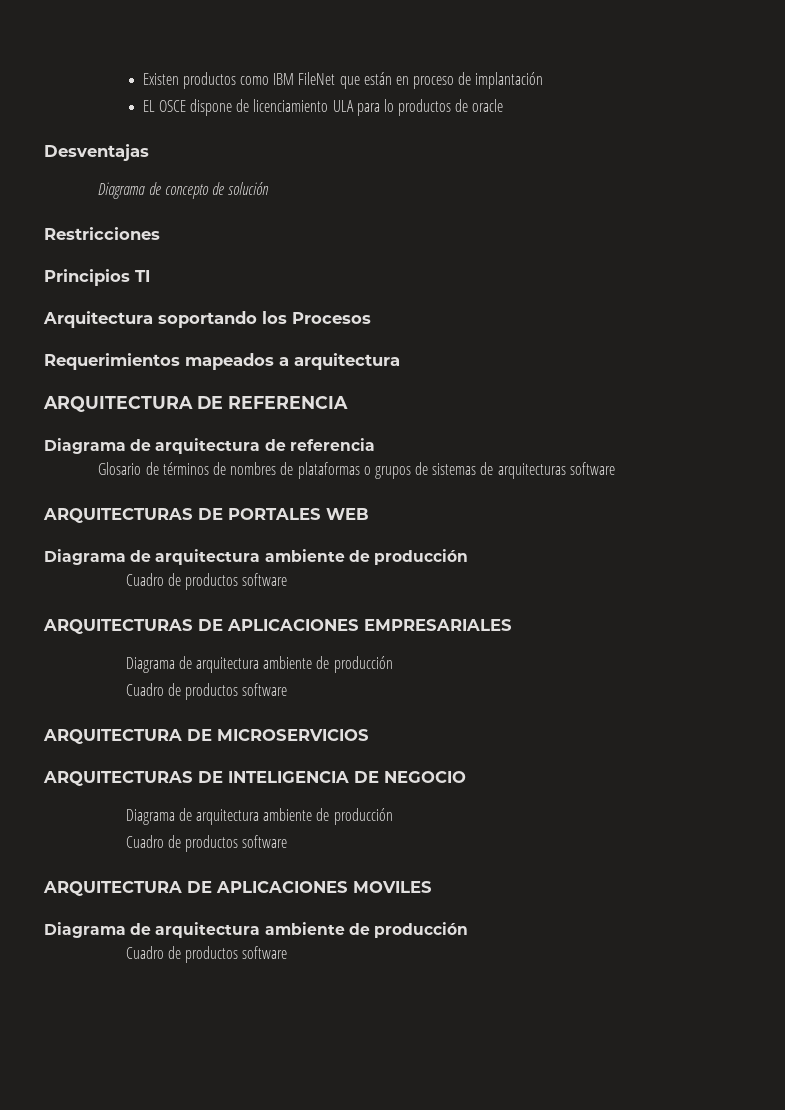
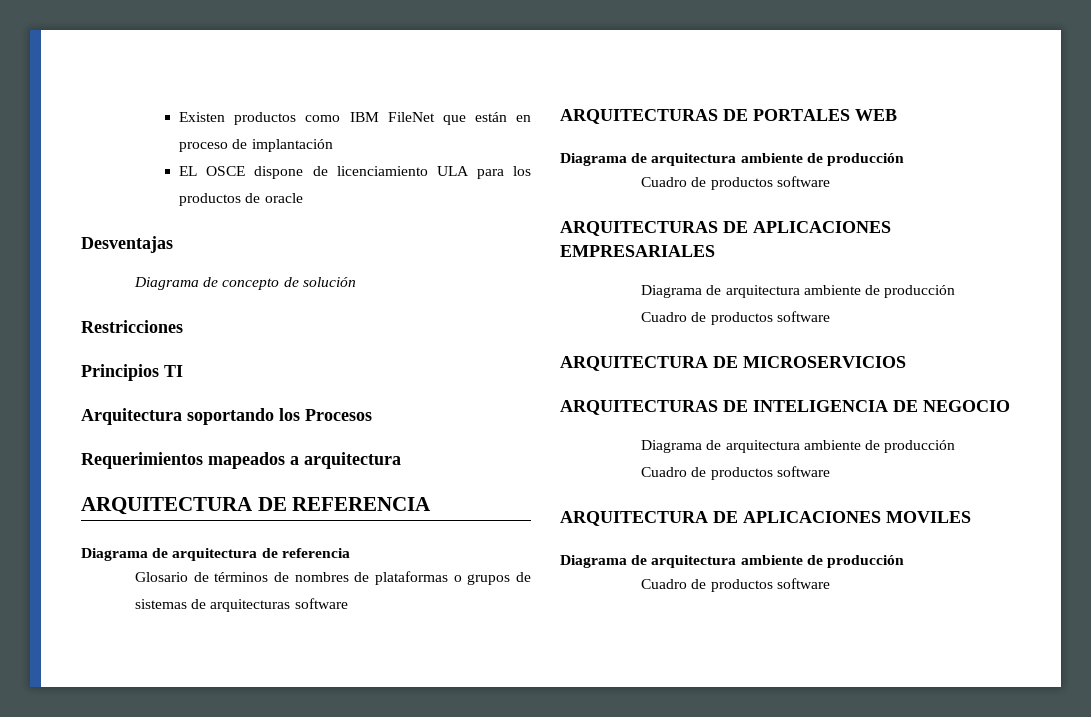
- EL OSCE dispone de licenciamiento ULA para lo productos de oracle
+ EL OSCE dispone de licenciamiento ULA para los productos de oracle

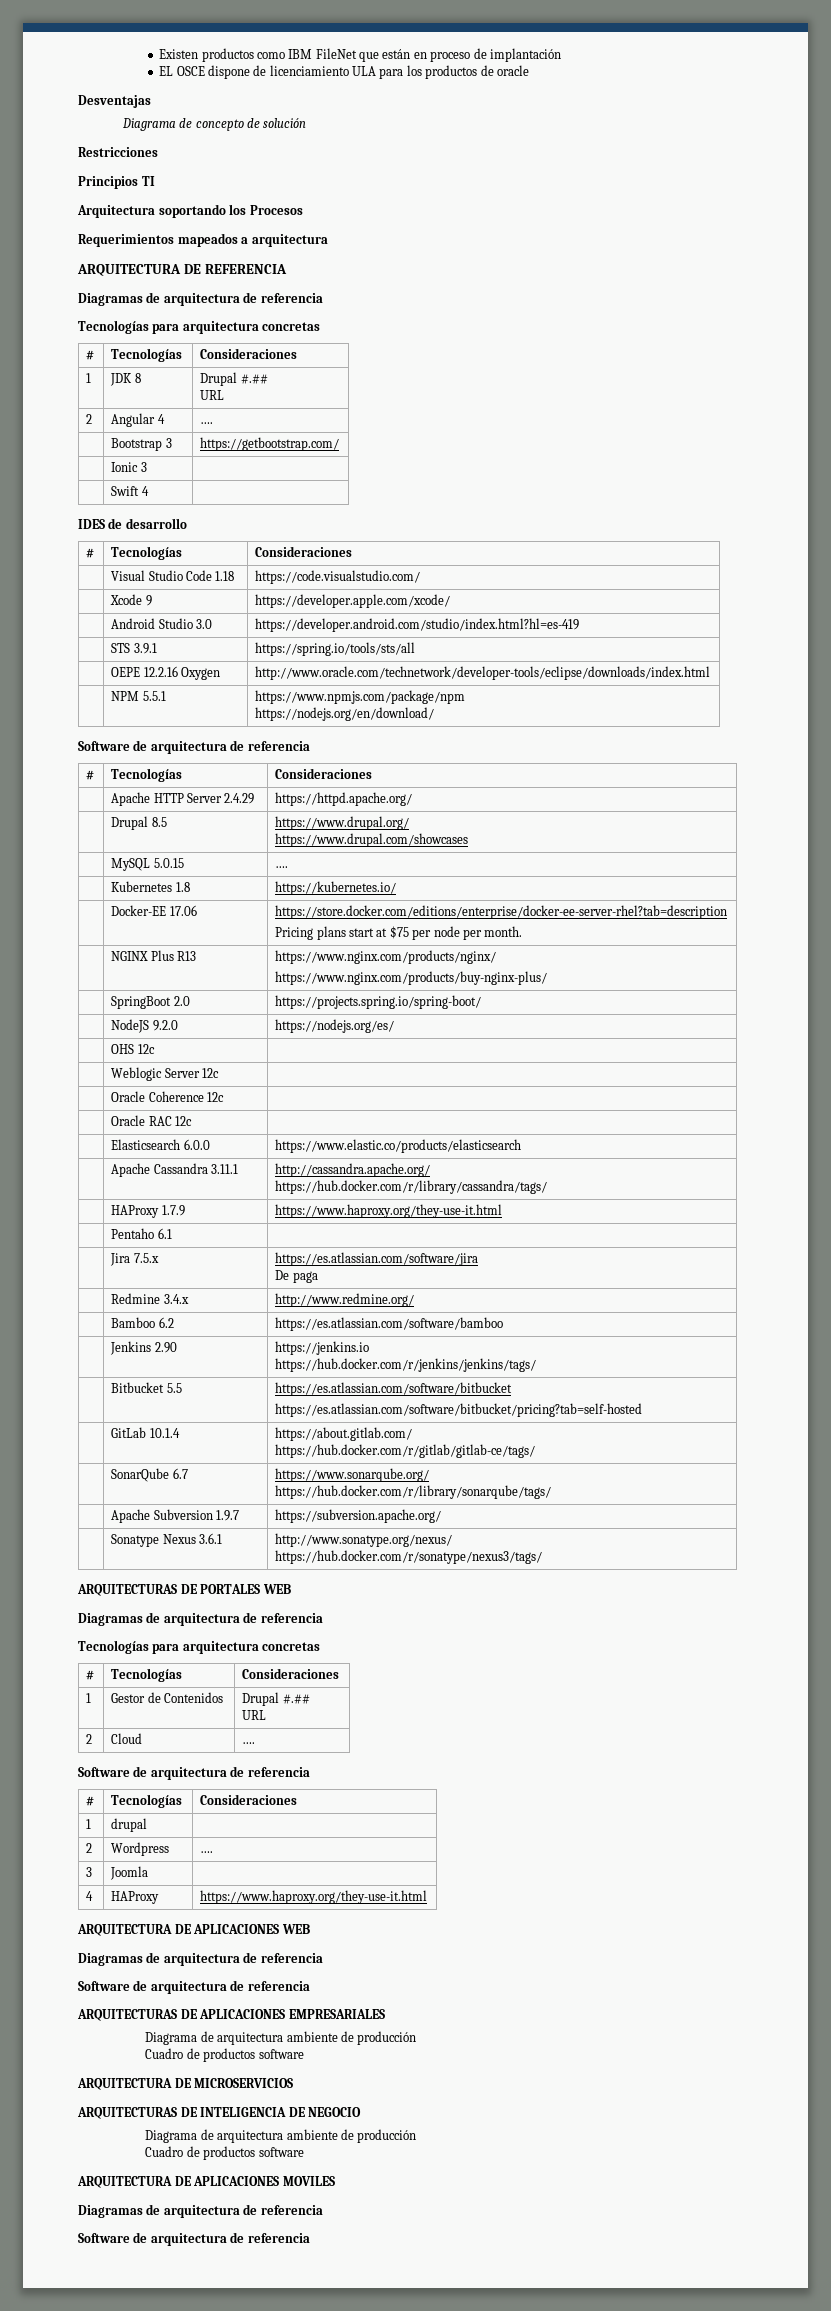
  ARQUITECTURA DE REFERENCIA
- Diagrama de arquitectura de referencia
- Glosario de términos de nombres de plataformas o grupos de sistemas de arquitecturas software
+ Diagramas de arquitectura de referencia
+ Tecnologías para arquitectura concretas
+ # | Tecnologías | Consideraciones
+ 1 | JDK 8 | Drupal #.##
+ URL
+ 2 | Angular 4 | ….
+ | Bootstrap 3 | https://getbootstrap.com/
+ | Ionic 3 |
+ | Swift 4 |
+ IDES de desarrollo
+ # | Tecnologías | Consideraciones
+ | Visual Studio Code 1.18 | https://code.visualstudio.com/
+ | Xcode 9 | https://developer.apple.com/xcode/
+ | Android Studio 3.0 | https://developer.android.com/studio/index.html?hl=es-419
+ | STS 3.9.1 | https://spring.io/tools/sts/all
+ | OEPE 12.2.16 Oxygen | http://www.oracle.com/technetwork/developer-tools/eclipse/downloads/index.html
+ | NPM 5.5.1 | https://www.npmjs.com/package/npm
+ https://nodejs.org/en/download/
+ Software de arquitectura de referencia
+ # | Tecnologías | Consideraciones
+ | Apache HTTP Server 2.4.29 | https://httpd.apache.org/
+ | Drupal 8.5 | https://www.drupal.org/
+ https://www.drupal.com/showcases
+ | MySQL 5.0.15 | ….
+ | Kubernetes 1.8 | https://kubernetes.io/
+ | Docker-EE 17.06 | https://store.docker.com/editions/enterprise/docker-ee-server-rhel?tab=description
+ Pricing plans start at $75 per node per month.
+ | NGINX Plus R13 | https://www.nginx.com/products/nginx/
+ https://www.nginx.com/products/buy-nginx-plus/
+ | SpringBoot 2.0 | https://projects.spring.io/spring-boot/
+ | NodeJS 9.2.0 | https://nodejs.org/es/
+ | OHS 12c |
+ | Weblogic Server 12c |
+ | Oracle Coherence 12c |
+ | Oracle RAC 12c |
+ | Elasticsearch 6.0.0 | https://www.elastic.co/products/elasticsearch
+ | Apache Cassandra 3.11.1 | http://cassandra.apache.org/
+ https://hub.docker.com/r/library/cassandra/tags/
+ | HAProxy 1.7.9 | https://www.haproxy.org/they-use-it.html
+ | Pentaho 6.1 |
+ | Jira 7.5.x | https://es.atlassian.com/software/jira
+ De paga
+ | Redmine 3.4.x | http://www.redmine.org/
+ | Bamboo 6.2 | https://es.atlassian.com/software/bamboo
+ | Jenkins 2.90 | https://jenkins.io
+ https://hub.docker.com/r/jenkins/jenkins/tags/
+ | Bitbucket 5.5 | https://es.atlassian.com/software/bitbucket
+ https://es.atlassian.com/software/bitbucket/pricing?tab=self-hosted
+ | GitLab 10.1.4 | https://about.gitlab.com/
+ https://hub.docker.com/r/gitlab/gitlab-ce/tags/
+ | SonarQube 6.7 | https://www.sonarqube.org/
+ https://hub.docker.com/r/library/sonarqube/tags/
+ | Apache Subversion 1.9.7 | https://subversion.apache.org/
+ | Sonatype Nexus 3.6.1 | http://www.sonatype.org/nexus/
+ https://hub.docker.com/r/sonatype/nexus3/tags/
  ARQUITECTURAS DE PORTALES WEB
- Diagrama de arquitectura ambiente de producción
- Cuadro de productos software
+ Diagramas de arquitectura de referencia
+ Tecnologías para arquitectura concretas
+ # | Tecnologías | Consideraciones
+ 1 | Gestor de Contenidos | Drupal #.##
+ URL
+ 2 | Cloud | ….
+ Software de arquitectura de referencia
+ # | Tecnologías | Consideraciones
+ 1 | drupal |
+ 2 | Wordpress | ….
+ 3 | Joomla |
+ 4 | HAProxy | https://www.haproxy.org/they-use-it.html
+ ARQUITECTURA DE APLICACIONES WEB
+ Diagramas de arquitectura de referencia
+ Software de arquitectura de referencia
  ARQUITECTURA DE APLICACIONES MOVILES
- Diagrama de arquitectura ambiente de producción
- Cuadro de productos software
+ Diagramas de arquitectura de referencia
+ Software de arquitectura de referencia

